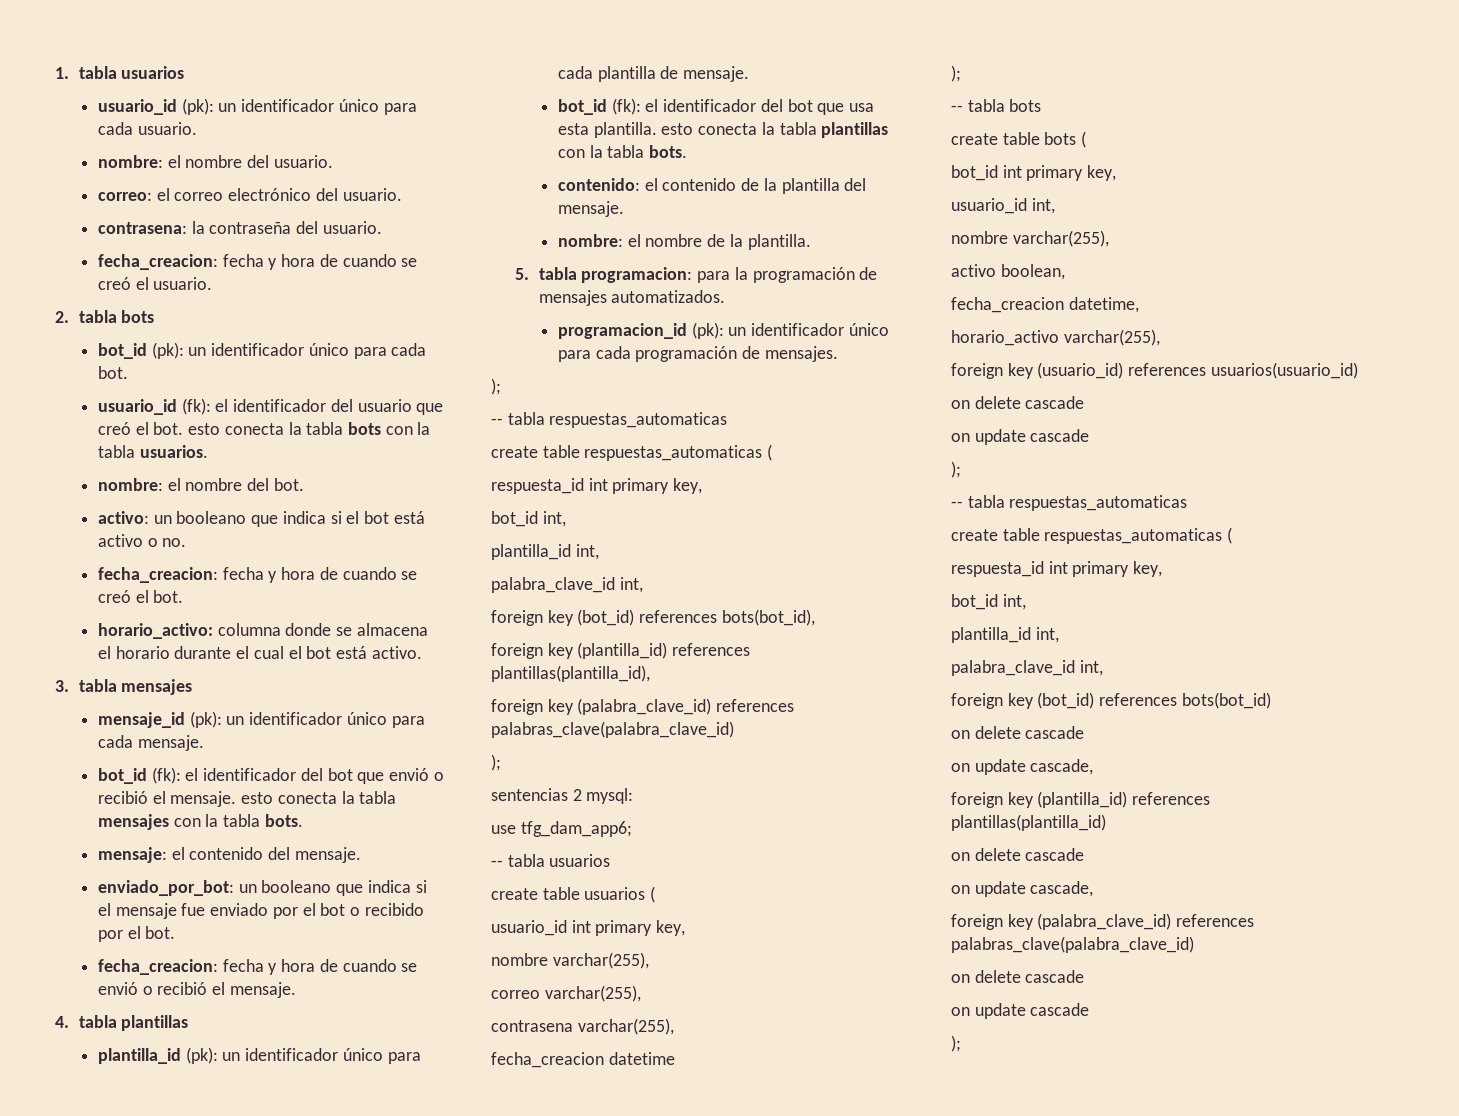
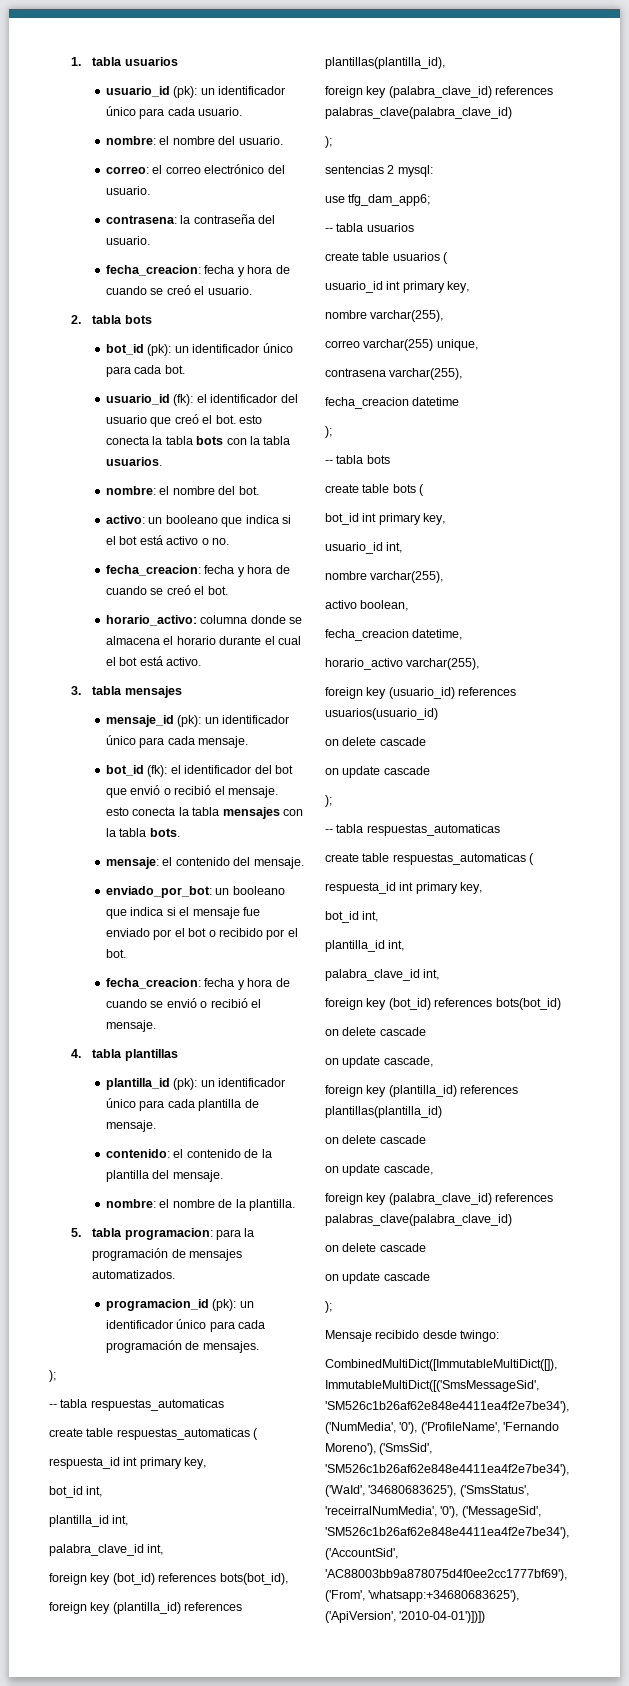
- bot_id (fk): el identificador del bot que usa esta plantilla. esto conecta la tabla plantillas con la tabla bots.
- correo varchar(255),
+ correo varchar(255) unique,
+ Mensaje recibido desde twingo:
+ CombinedMultiDict([ImmutableMultiDict([]), ImmutableMultiDict([('SmsMessageSid', 'SM526c1b26af62e848e4411ea4f2e7be34'), ('NumMedia', '0'), ('ProfileName', 'Fernando Moreno'), ('SmsSid', 'SM526c1b26af62e848e4411ea4f2e7be34'), ('WaId', '34680683625'), ('SmsStatus', 'receirralNumMedia', '0'), ('MessageSid', 'SM526c1b26af62e848e4411ea4f2e7be34'), ('AccountSid', 'AC88003bb9a878075d4f0ee2cc1777bf69'), ('From', 'whatsapp:+34680683625'), ('ApiVersion', '2010-04-01')])])

